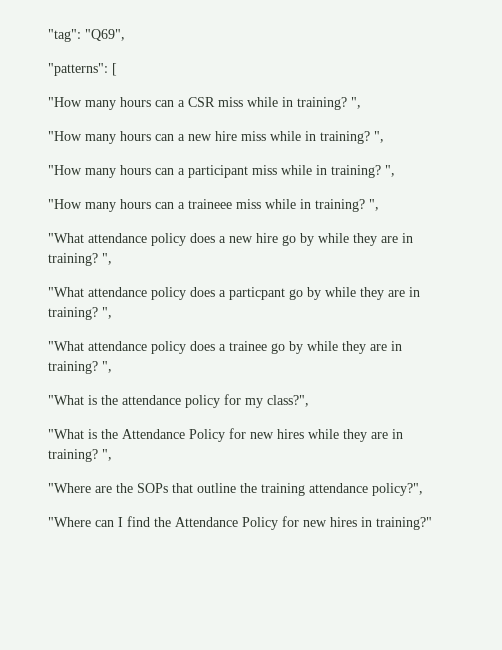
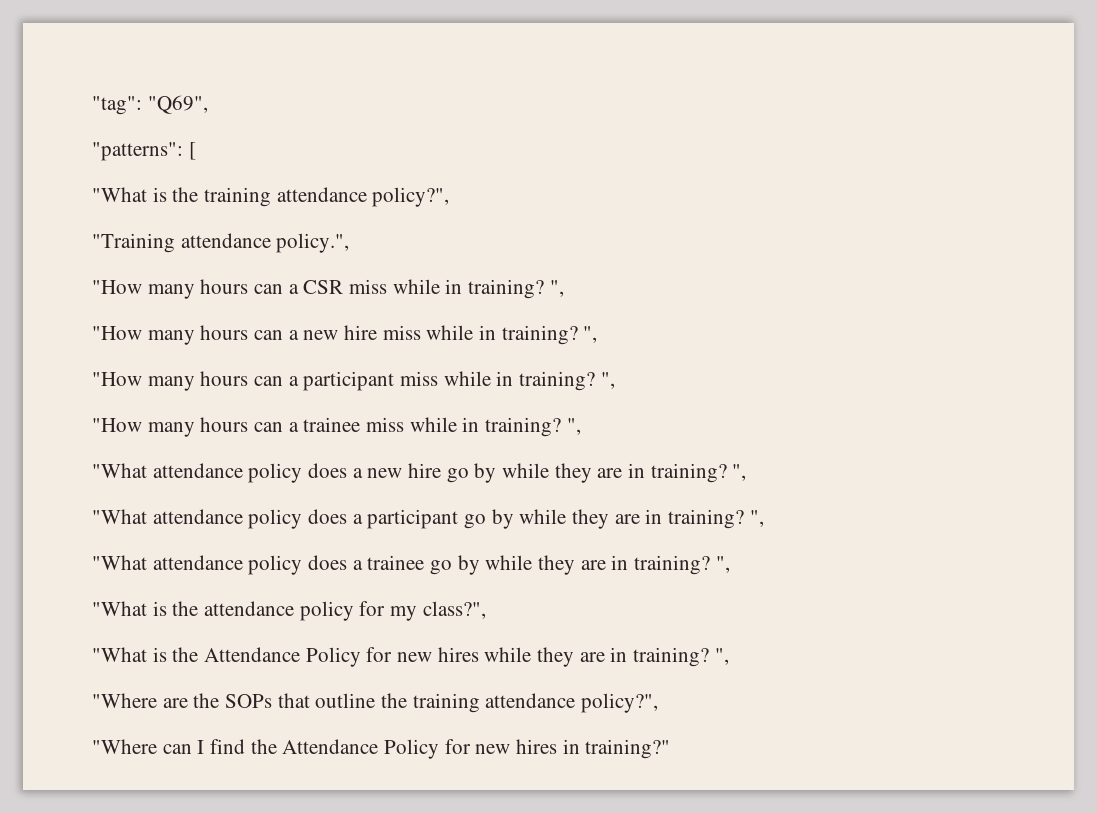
+ "What is the training attendance policy?",
+ "Training attendance policy.",
- "How many hours can a traineee miss while in training?
+ "How many hours can a trainee miss while in training?
- "What attendance policy does a particpant go by while they are in training?
+ "What attendance policy does a participant go by while they are in training?

